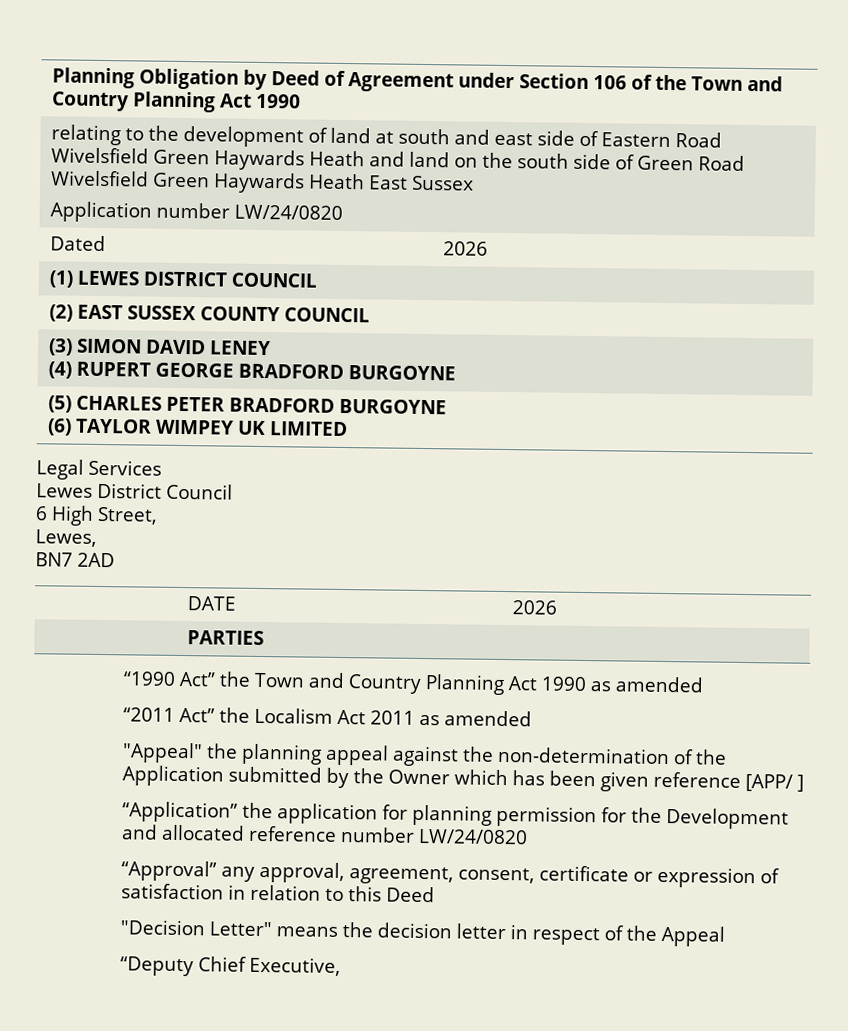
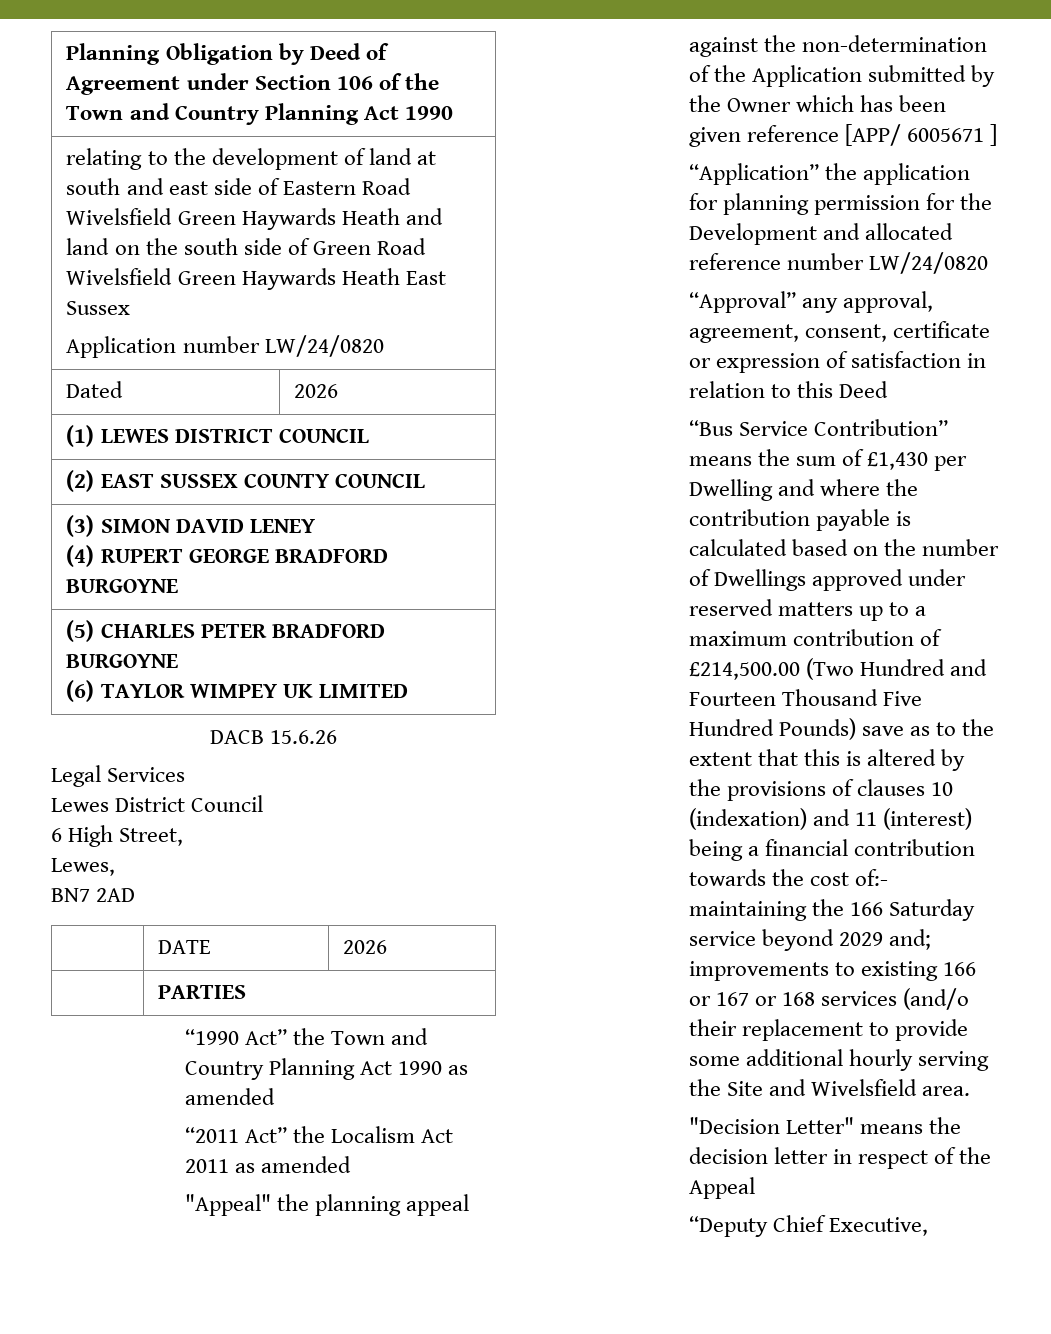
+ DACB 15.6.26
- "Appeal" the planning appeal against the non-determination of the Application submitted by the Owner which has been given reference [APP/ ]
+ "Appeal" the planning appeal against the non-determination of the Application submitted by the Owner which has been given reference [APP/ 6005671 ]
+ “Bus Service Contribution” means the sum of £1,430 per Dwelling and where the contribution payable is calculated based on the number of Dwellings approved under reserved matters up to a maximum contribution of £214,500.00 (Two Hundred and Fourteen Thousand Five Hundred Pounds) save as to the extent that this is altered by the provisions of clauses 10 (indexation) and 11 (interest) being a financial contribution towards the cost of:- maintaining the 166 Saturday service beyond 2029 and; improvements to existing 166 or 167 or 168 services (and/o their replacement to provide some additional hourly serving the Site and Wivelsfield area.

